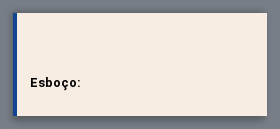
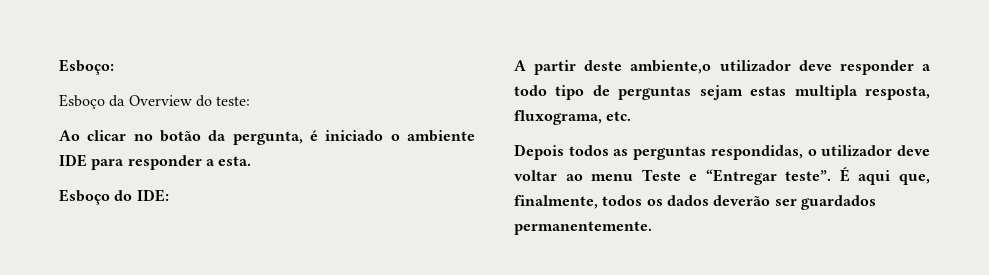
+ Esboço da Overview do teste:
+ Ao clicar no botão da pergunta, é iniciado o ambiente IDE para responder a esta.
+ Esboço do IDE:
+ A partir deste ambiente,o utilizador deve responder a todo tipo de perguntas sejam estas multipla resposta, fluxograma, etc.
+ Depois todos as perguntas respondidas, o utilizador deve voltar ao menu Teste e “Entregar teste”. É aqui que, finalmente, todos os dados deverão ser guardados permanentemente.

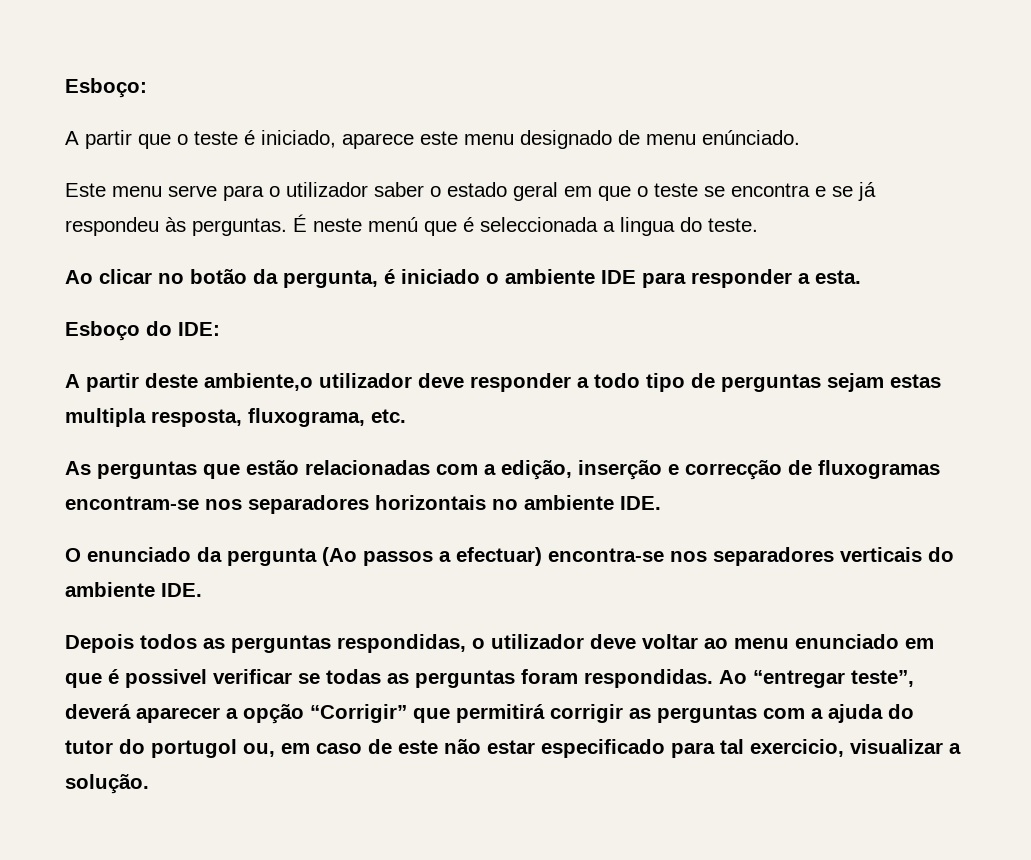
- Esboço da Overview do teste:
+ A partir que o teste é iniciado, aparece este menu designado de menu enúnciado.
+ Este menu serve para o utilizador saber o estado geral em que o teste se encontra e se já respondeu às perguntas. É neste menú que é seleccionada a lingua do teste.
+ As perguntas que estão relacionadas com a edição, inserção e correcção de fluxogramas encontram-se nos separadores horizontais no ambiente IDE.
+ O enunciado da pergunta (Ao passos a efectuar) encontra-se nos separadores verticais do ambiente IDE.
- Depois todos as perguntas respondidas, o utilizador deve voltar ao menu Teste e “Entregar teste”. É aqui que, finalmente, todos os dados deverão ser guardados permanentemente.
+ Depois todos as perguntas respondidas, o utilizador deve voltar ao menu enunciado em que é possivel verificar se todas as perguntas foram respondidas. Ao “entregar teste”, deverá aparecer a opção “Corrigir” que permitirá corrigir as perguntas com a ajuda do tutor do portugol ou, em caso de este não estar especificado para tal exercicio, visualizar a solução.

